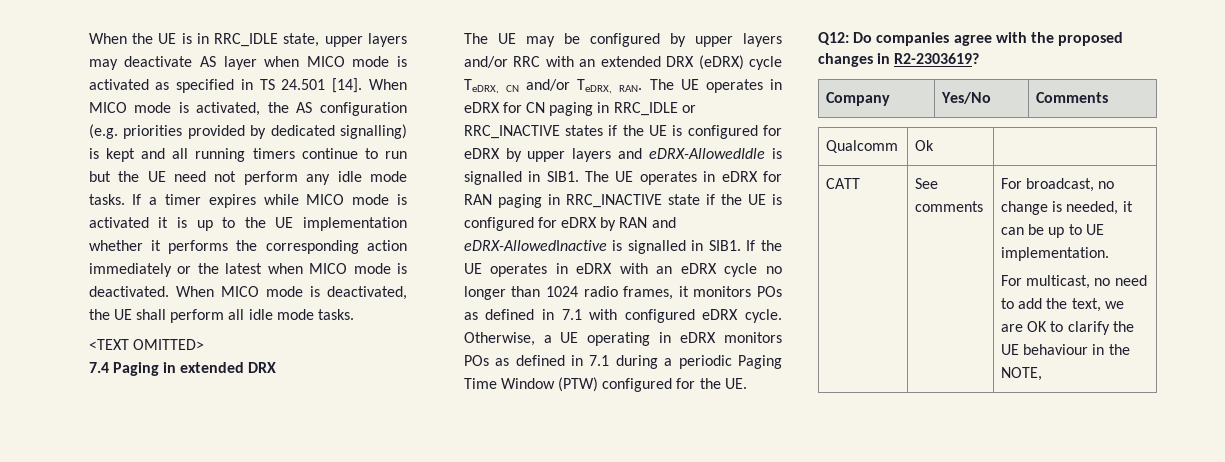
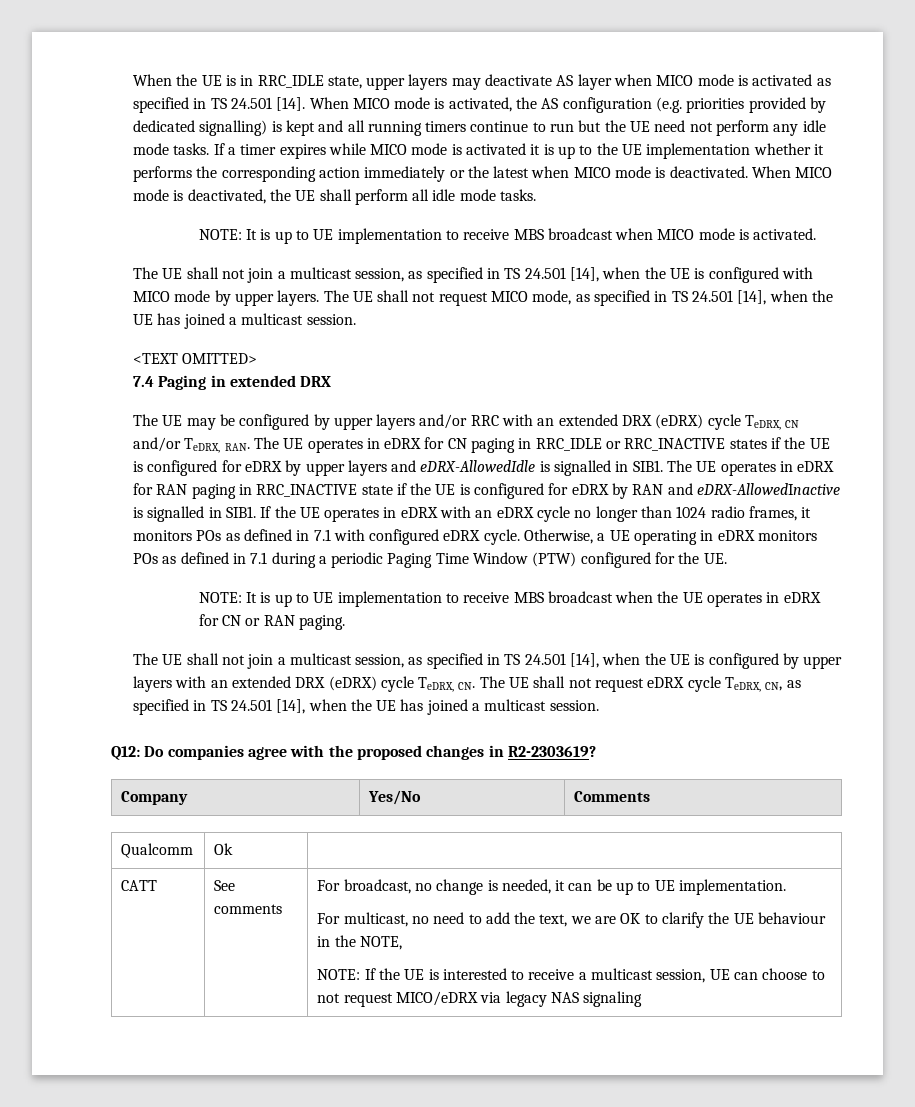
+ NOTE: It is up to UE implementation to receive MBS broadcast when MICO mode is activated.
+ The UE shall not join a multicast session, as specified in TS 24.501 [14], when the UE is configured with MICO mode by upper layers. The UE shall not request MICO mode, as specified in TS 24.501 [14], when the UE has joined a multicast session.
+ NOTE: It is up to UE implementation to receive MBS broadcast when the UE operates in eDRX for CN or RAN paging.
+ The UE shall not join a multicast session, as specified in TS 24.501 [14], when the UE is configured by upper layers with an extended DRX (eDRX) cycle TeDRX, CN. The UE shall not request eDRX cycle TeDRX, CN, as specified in TS 24.501 [14], when the UE has joined a multicast session.
+ NOTE: If the UE is interested to receive a multicast session, UE can choose to not request MICO/eDRX via legacy NAS signaling

